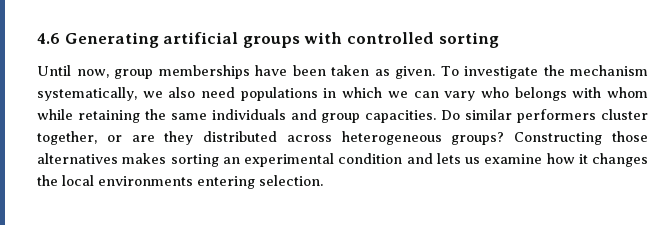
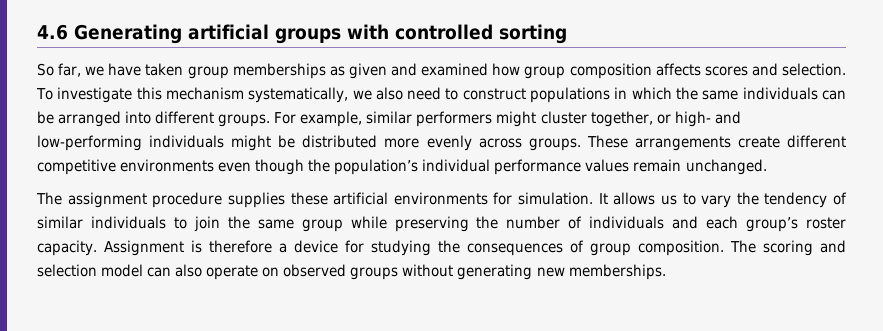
- Until now, group memberships have been taken as given.
+ So far, we have taken group memberships as given and examined how group composition affects scores and selection.
- To investigate the mechanism systematically, we also need populations in which we can vary who belongs with whom while retaining the same individuals and group capacities. Do similar performers cluster together, or are they distributed across heterogeneous groups? Constructing those alternatives makes sorting an experimental condition and lets us examine how it changes the local environments entering selection.
+ To investigate this mechanism systematically, we also need to construct populations in which the same individuals can be arranged into different groups. For example, similar performers might cluster together, or high- and low-performing individuals might be distributed more evenly across groups. These arrangements create different competitive environments even though the population’s individual performance values remain unchanged.
+ The assignment procedure supplies these artificial environments for simulation. It allows us to vary the tendency of similar individuals to join the same group while preserving the number of individuals and each group’s roster capacity. Assignment is therefore a device for studying the consequences of group composition. The scoring and selection model can also operate on observed groups without generating new memberships.

